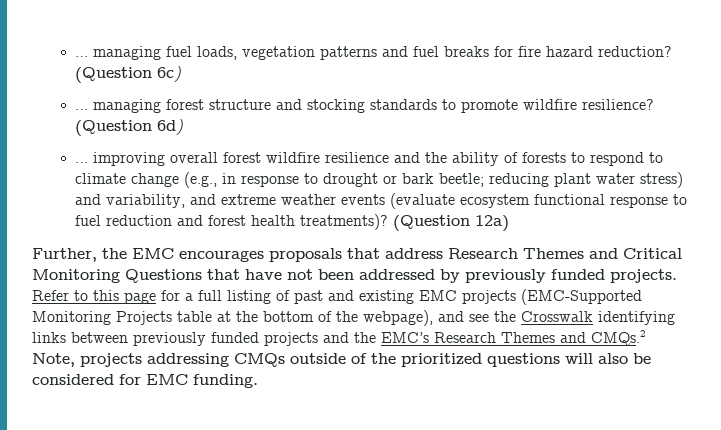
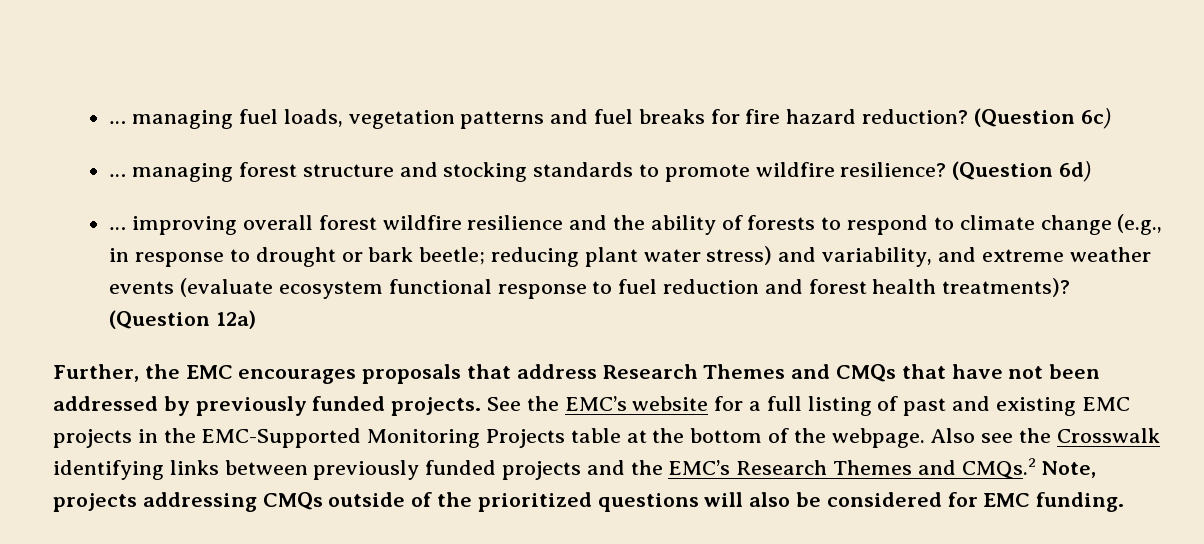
- Further, the EMC encourages proposals that address Research Themes and Critical Monitoring Questions that have not been addressed by previously funded projects.
+ Further, the EMC encourages proposals that address Research Themes and CMQs that have not been addressed by previously funded projects.
- Refer to this page for a full listing of past and existing EMC projects (EMC-Supported Monitoring Projects table at the bottom of the webpage), and see the Crosswalk identifying links between previously funded projects and the EMC’s Research Themes and CMQs.2 Note, projects addressing CMQs outside of the prioritized questions will also be considered for EMC funding.
+ See the EMC’s website for a full listing of past and existing EMC projects in the EMC-Supported Monitoring Projects table at the bottom of the webpage. Also see the Crosswalk identifying links between previously funded projects and the EMC’s Research Themes and CMQs.2 Note, projects addressing CMQs outside of the prioritized questions will also be considered for EMC funding.

